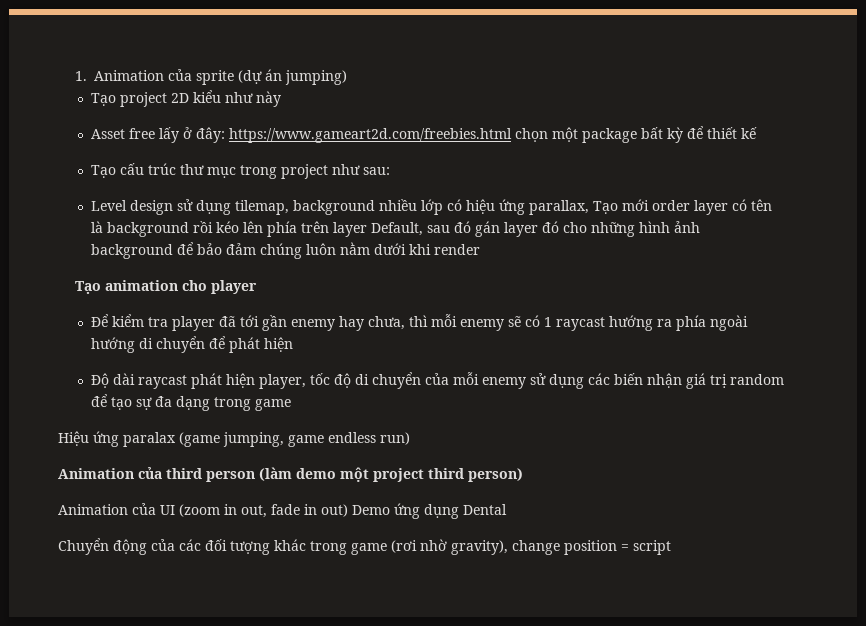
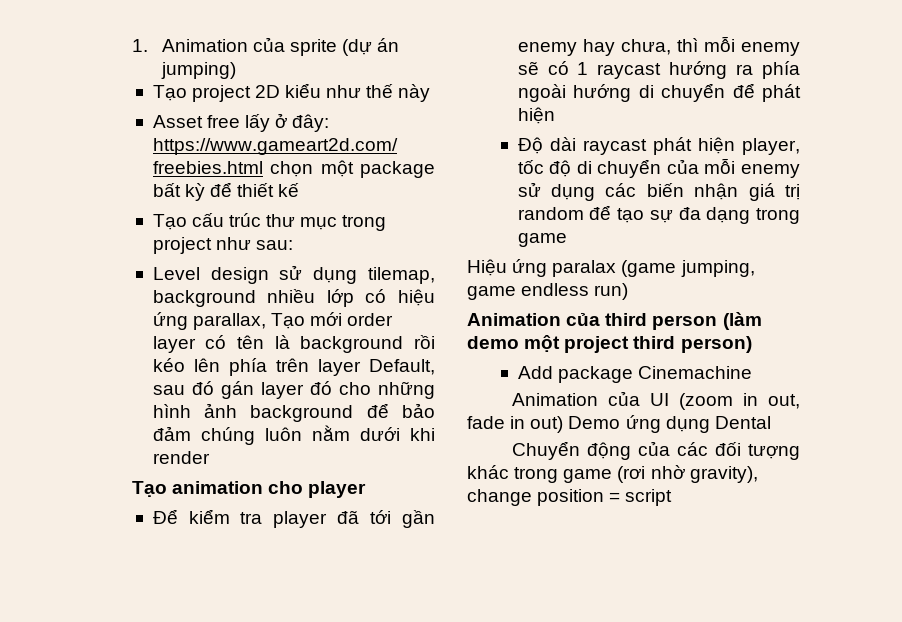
- Tạo project 2D kiểu như này
+ Tạo project 2D kiểu như thế này
+ Add package Cinemachine

